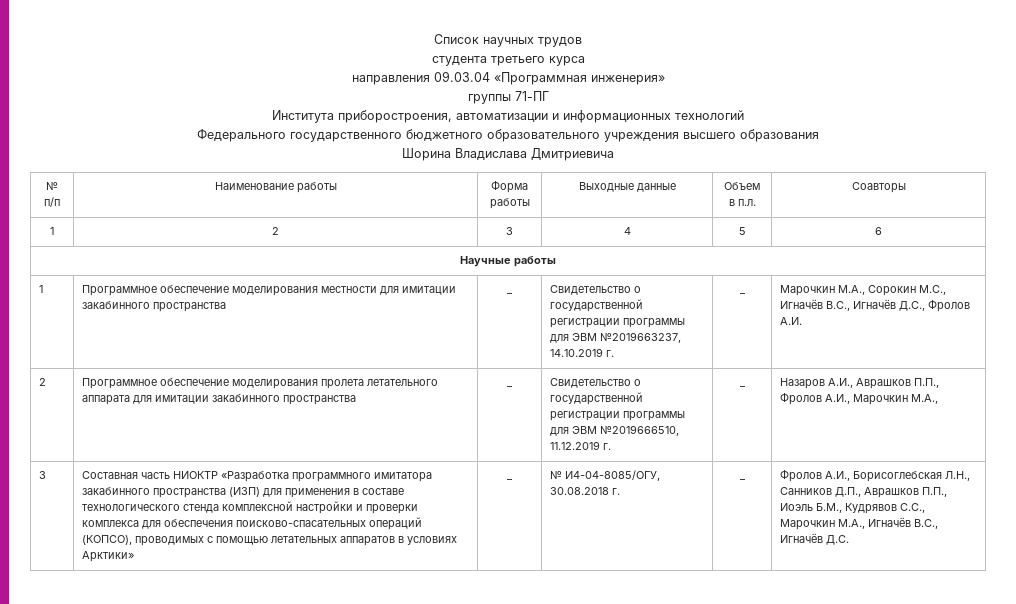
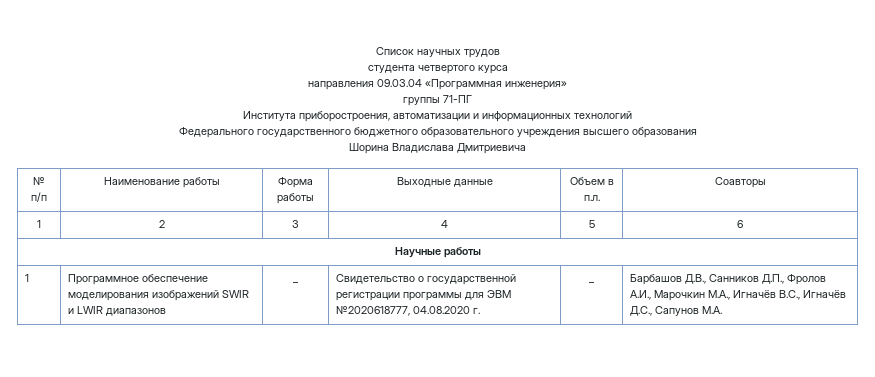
- студента третьего курса
+ студента четвертого курса
- 1 | Программное обеспечение моделирования местности для имитации закабинного пространства | _ | Свидетельство о государственной регистрации программы для ЭВМ №2019663237, 14.10.2019 г. | _ | Марочкин М.А., Сорокин М.С., Игначёв В.С., Игначёв Д.С., Фролов А.И.
- 2 | Программное обеспечение моделирования пролета летательного аппарата для имитации закабинного пространства | _ | Свидетельство о государственной регистрации программы для ЭВМ №2019666510, 11.12.2019 г. | _ | Назаров А.И., Аврашков П.П., Фролов А.И., Марочкин М.А.,
- 3 | Составная часть НИОКТР «Разработка программного имитатора закабинного пространства (ИЗП) для применения в составе технологического стенда комплексной настройки и проверки комплекса для обеспечения поисково-спасательных операций (КОПСО), проводимых с помощью летательных аппаратов в условиях Арктики» | _ | № И4-04-8085/ОГУ, 30.08.2018 г. | _ | Фролов А.И., Борисоглебская Л.Н., Санников Д.П., Аврашков П.П., Иоэль Б.М., Кудрявов С.С., Марочкин М.А., Игначёв В.С., Игначёв Д.С.
+ 1 | Программное обеспечение моделирования изображений SWIR и LWIR диапазонов | _ | Свидетельство о государственной регистрации программы для ЭВМ №2020618777, 04.08.2020 г. | _ | Барбашов Д.В., Санников Д.П., Фролов А.И., Марочкин М.А., Игначёв В.С., Игначёв Д.С., Сапунов М.А.

